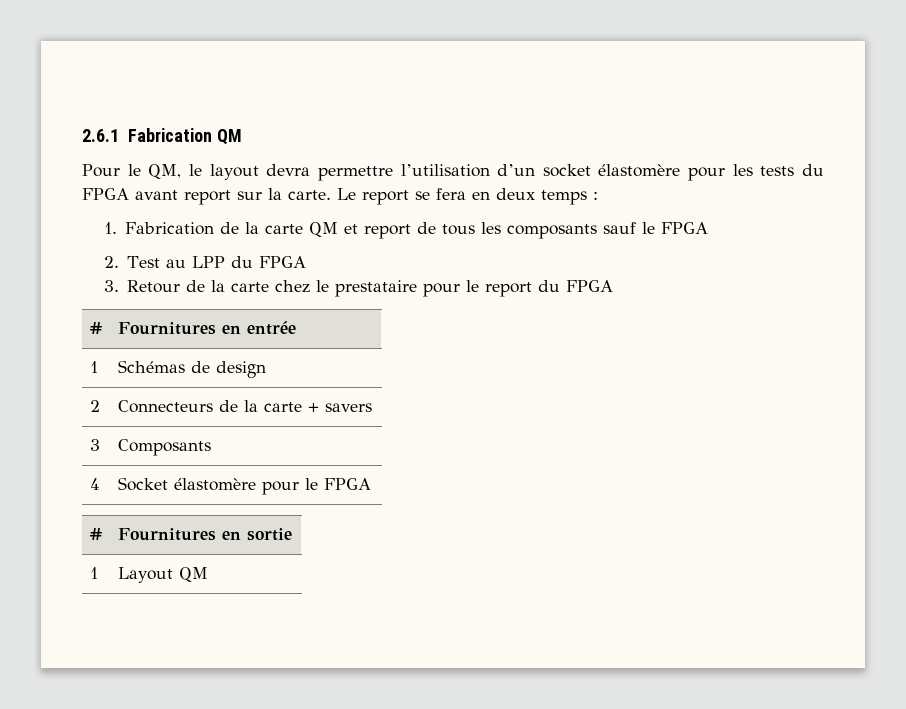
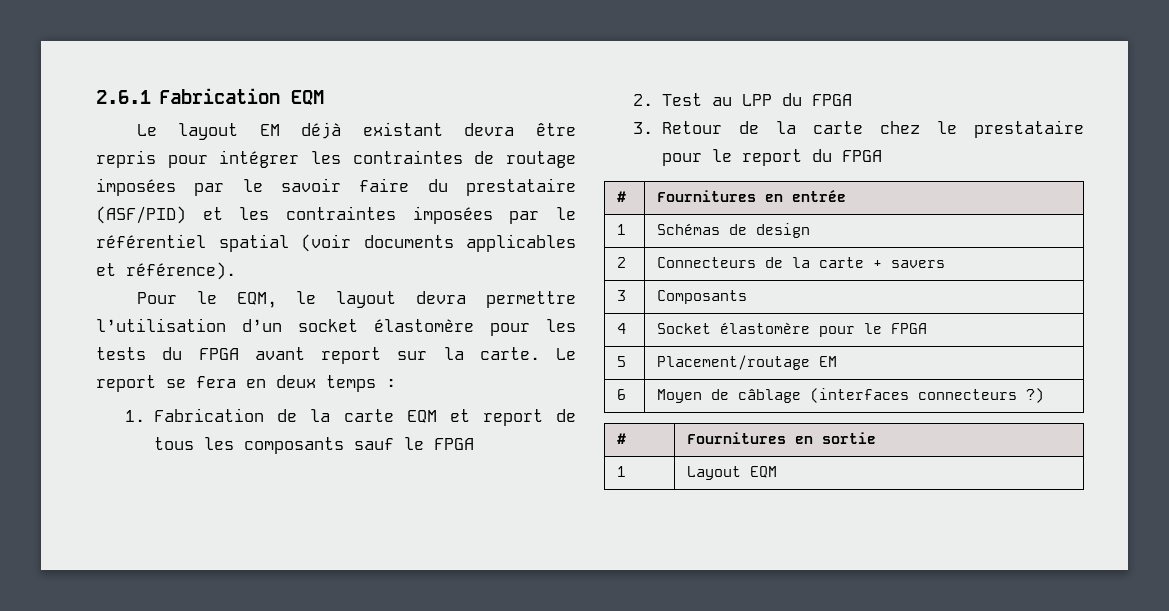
- 2.6.1 Fabrication QM
+ 2.6.1 Fabrication EQM
+ Le layout EM déjà existant devra être repris pour intégrer les contraintes de routage imposées par le savoir faire du prestataire (ASF/PID) et les contraintes imposées par le référentiel spatial (voir documents applicables et référence).
- Pour le QM, le layout devra permettre l’utilisation d’un socket élastomère pour les tests du FPGA avant report sur la carte.
+ Pour le EQM, le layout devra permettre l’utilisation d’un socket élastomère pour les tests du FPGA avant report sur la carte.
- 1. Fabrication de la carte QM et report de tous les composants sauf le FPGA
+ 1. Fabrication de la carte EQM et report de tous les composants sauf le FPGA
+ 5 | Placement/routage EM
+ 6 | Moyen de câblage (interfaces connecteurs ?)
- 1 | Layout QM
+ 1 | Layout EQM

